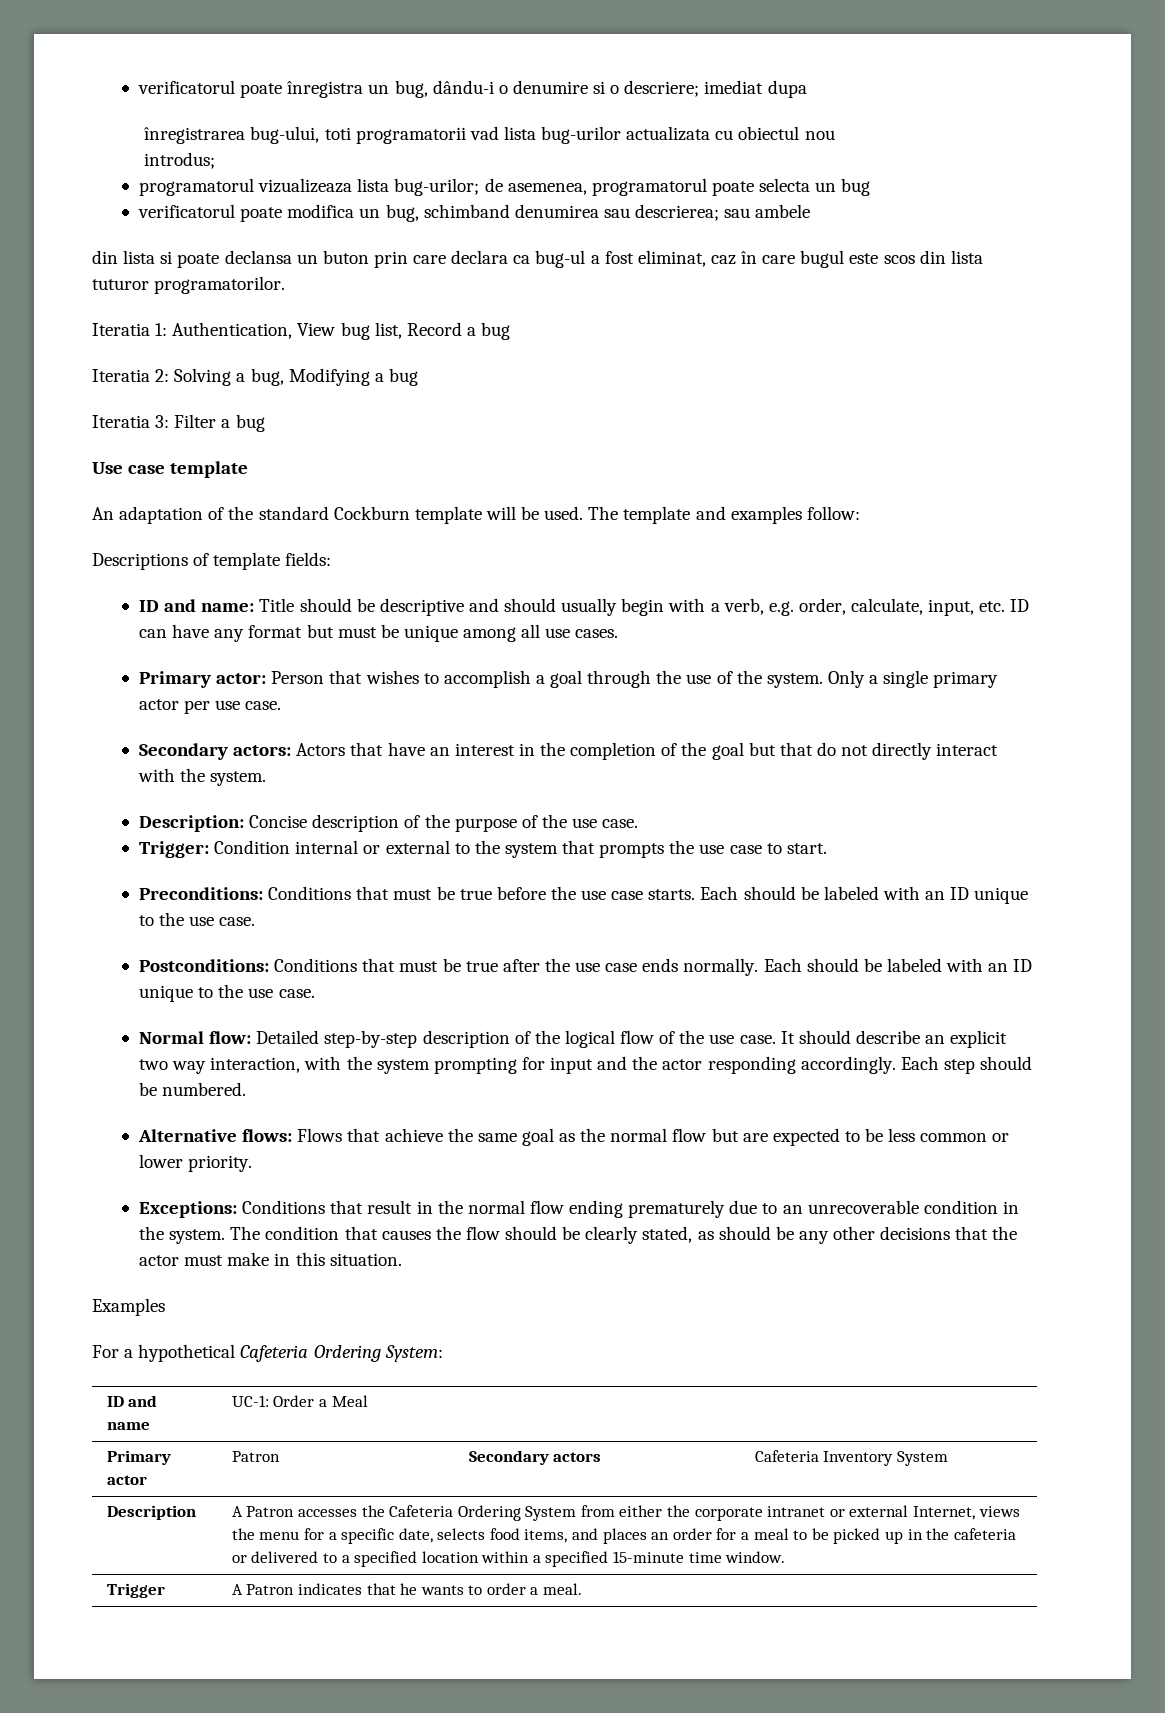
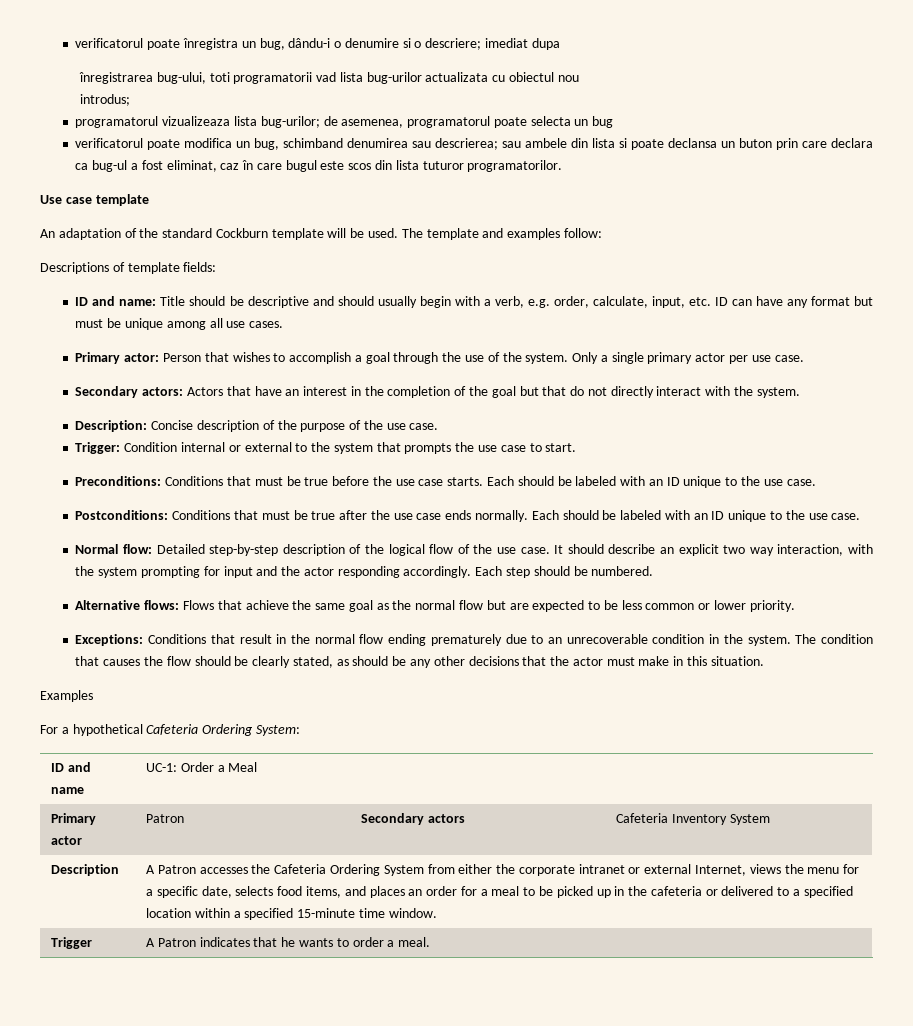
- verificatorul poate modifica un bug, schimband denumirea sau descrierea; sau ambele
- din lista si poate declansa un buton prin care declara ca bug-ul a fost eliminat, caz în care bugul este scos din lista tuturor programatorilor.
+ verificatorul poate modifica un bug, schimband denumirea sau descrierea; sau ambele din lista si poate declansa un buton prin care declara ca bug-ul a fost eliminat, caz în care bugul este scos din lista tuturor programatorilor.
- Iteratia 1: Authentication, View bug list, Record a bug
- Iteratia 2: Solving a bug, Modifying a bug
- Iteratia 3: Filter a bug

